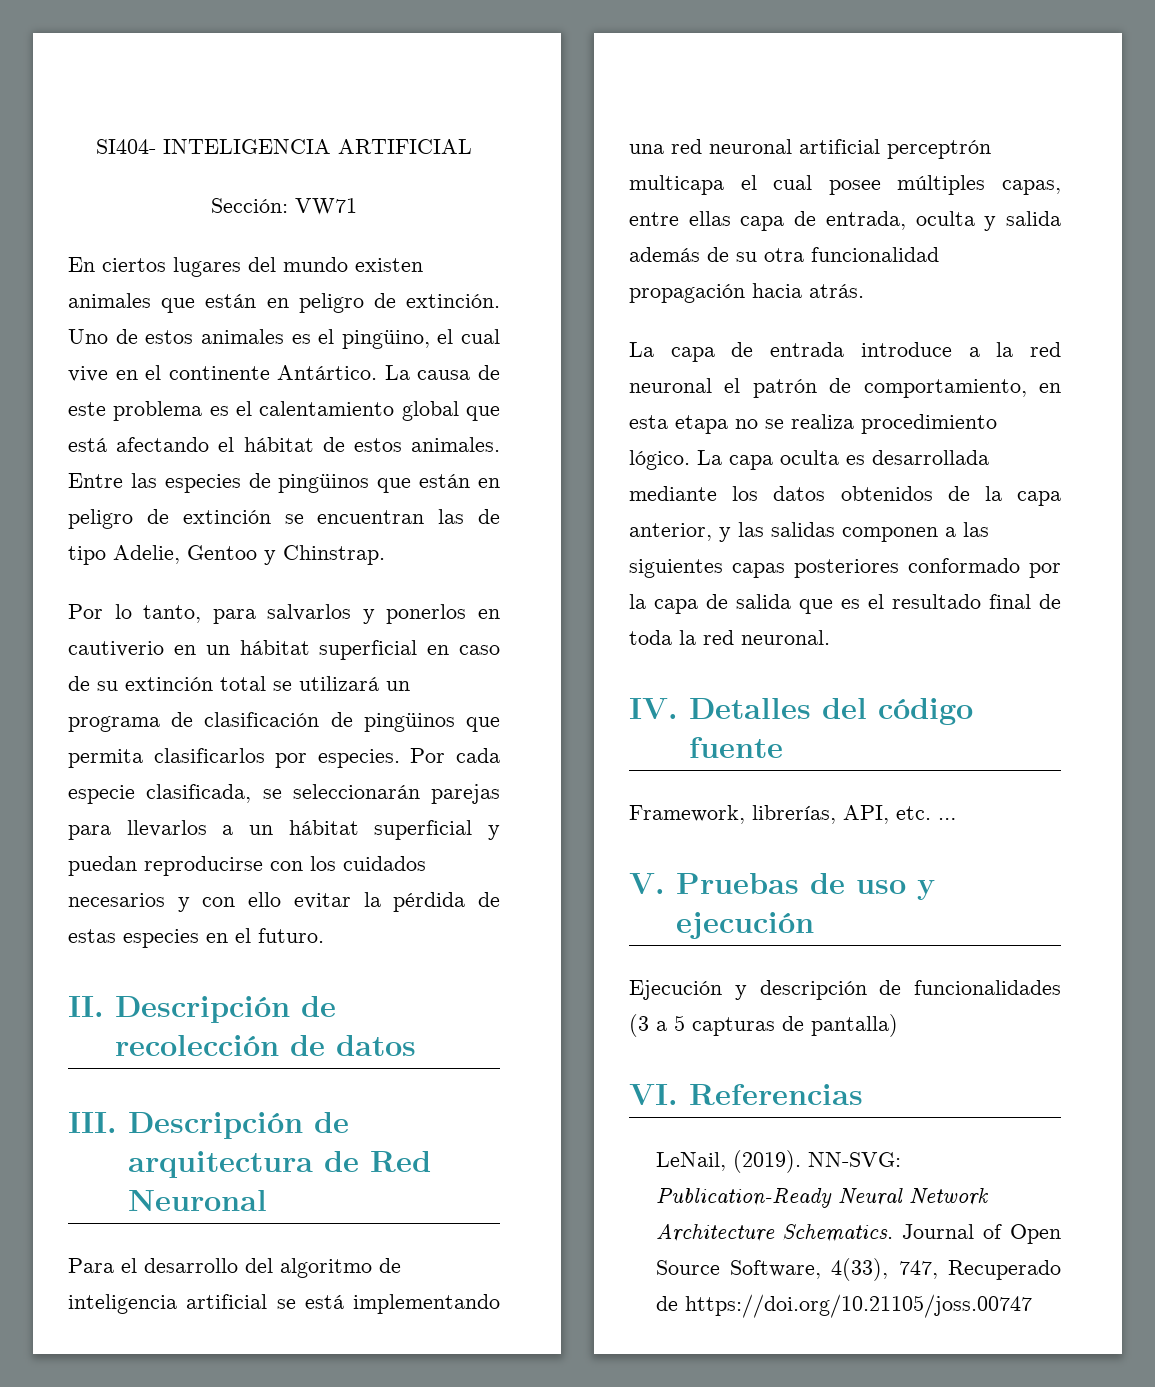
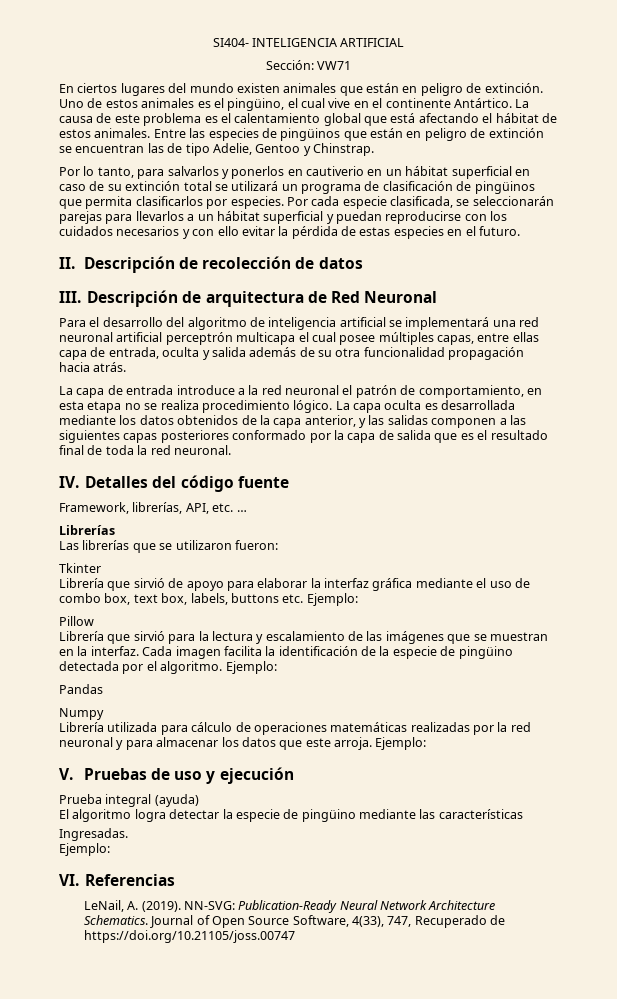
- Para el desarrollo del algoritmo de inteligencia artificial se está implementando una red neuronal artificial perceptrón multicapa el cual posee múltiples capas, entre ellas capa de entrada, oculta y salida además de su otra funcionalidad propagación hacia atrás.
+ Para el desarrollo del algoritmo de inteligencia artificial se implementará una red neuronal artificial perceptrón multicapa el cual posee múltiples capas, entre ellas capa de entrada, oculta y salida además de su otra funcionalidad propagación hacia atrás.
+ Librerías
+ Las librerías que se utilizaron fueron:
+ Tkinter
+ Librería que sirvió de apoyo para elaborar la interfaz gráfica mediante el uso de combo box, text box, labels, buttons etc. Ejemplo:
+ Pillow
+ Librería que sirvió para la lectura y escalamiento de las imágenes que se muestran en la interfaz. Cada imagen facilita la identificación de la especie de pingüino detectada por el algoritmo. Ejemplo:
+ Pandas
+ Numpy
+ Librería utilizada para cálculo de operaciones matemáticas realizadas por la red neuronal y para almacenar los datos que este arroja. Ejemplo:
- Ejecución y descripción de funcionalidades (3 a 5 capturas de pantalla)
+ Prueba integral (ayuda)
+ El algoritmo logra detectar la especie de pingüino mediante las características
+ Ingresadas.
+ Ejemplo:
- LeNail, (2019).
+ LeNail, A. (2019).

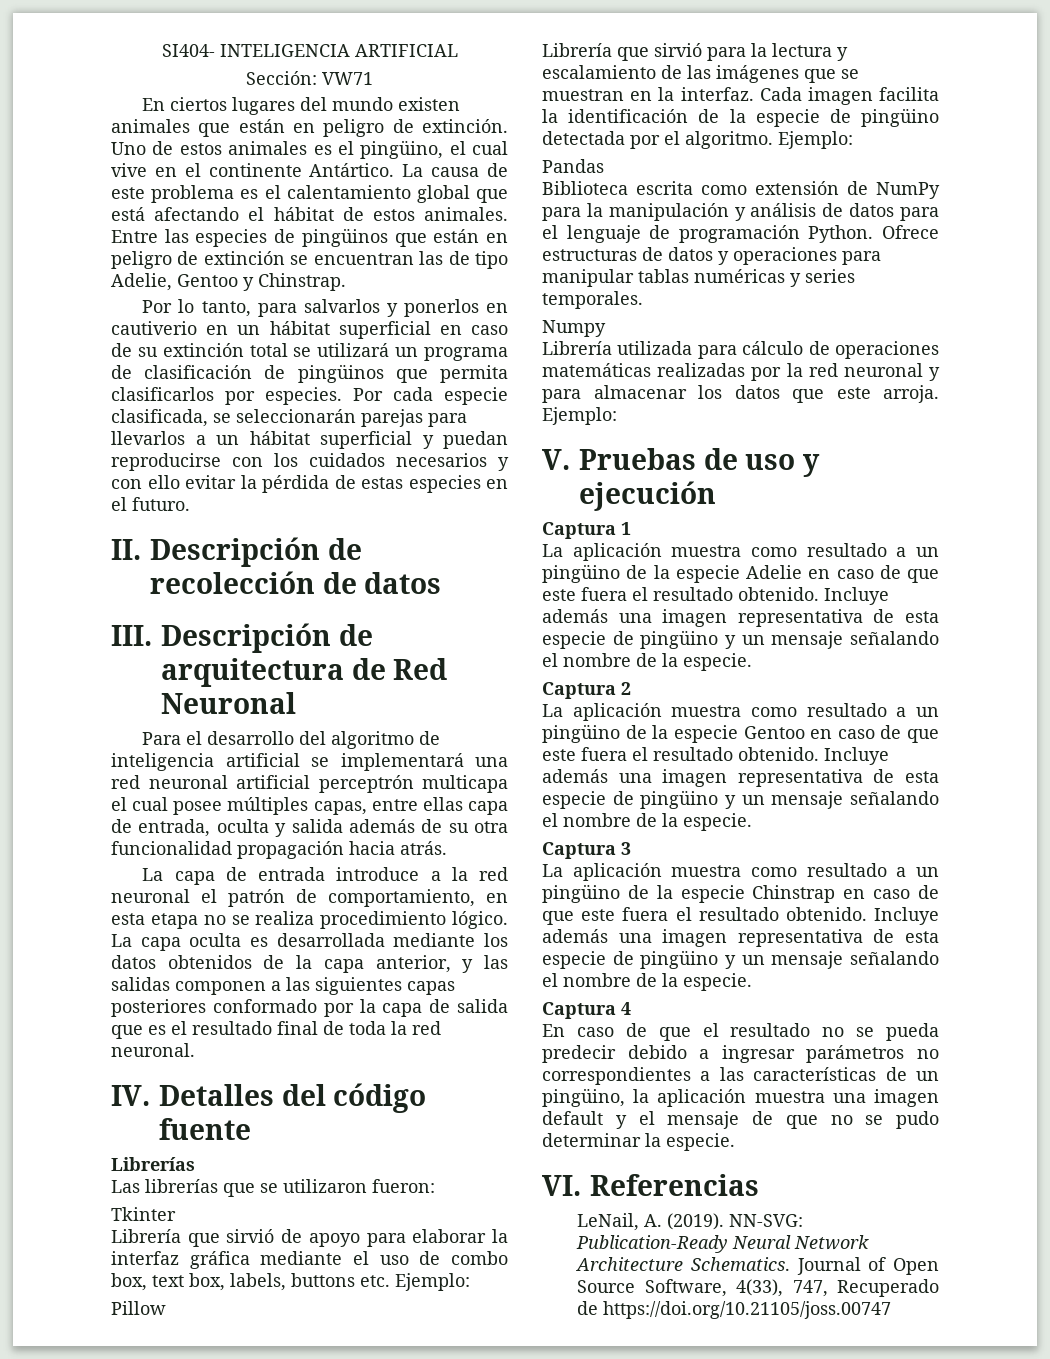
- Framework, librerías, API, etc. …
+ Biblioteca escrita como extensión de NumPy para la manipulación y análisis de datos para el lenguaje de programación Python. Ofrece estructuras de datos y operaciones para manipular tablas numéricas y series temporales.
- Prueba integral (ayuda)
- El algoritmo logra detectar la especie de pingüino mediante las características
- Ingresadas.
- Ejemplo:
+ Captura 1
+ La aplicación muestra como resultado a un pingüino de la especie Adelie en caso de que este fuera el resultado obtenido. Incluye además una imagen representativa de esta especie de pingüino y un mensaje señalando el nombre de la especie.
+ Captura 2
+ La aplicación muestra como resultado a un pingüino de la especie Gentoo en caso de que este fuera el resultado obtenido. Incluye además una imagen representativa de esta especie de pingüino y un mensaje señalando el nombre de la especie.
+ Captura 3
+ La aplicación muestra como resultado a un pingüino de la especie Chinstrap en caso de que este fuera el resultado obtenido. Incluye además una imagen representativa de esta especie de pingüino y un mensaje señalando el nombre de la especie.
+ Captura 4
+ En caso de que el resultado no se pueda predecir debido a ingresar parámetros no correspondientes a las características de un pingüino, la aplicación muestra una imagen default y el mensaje de que no se pudo determinar la especie.

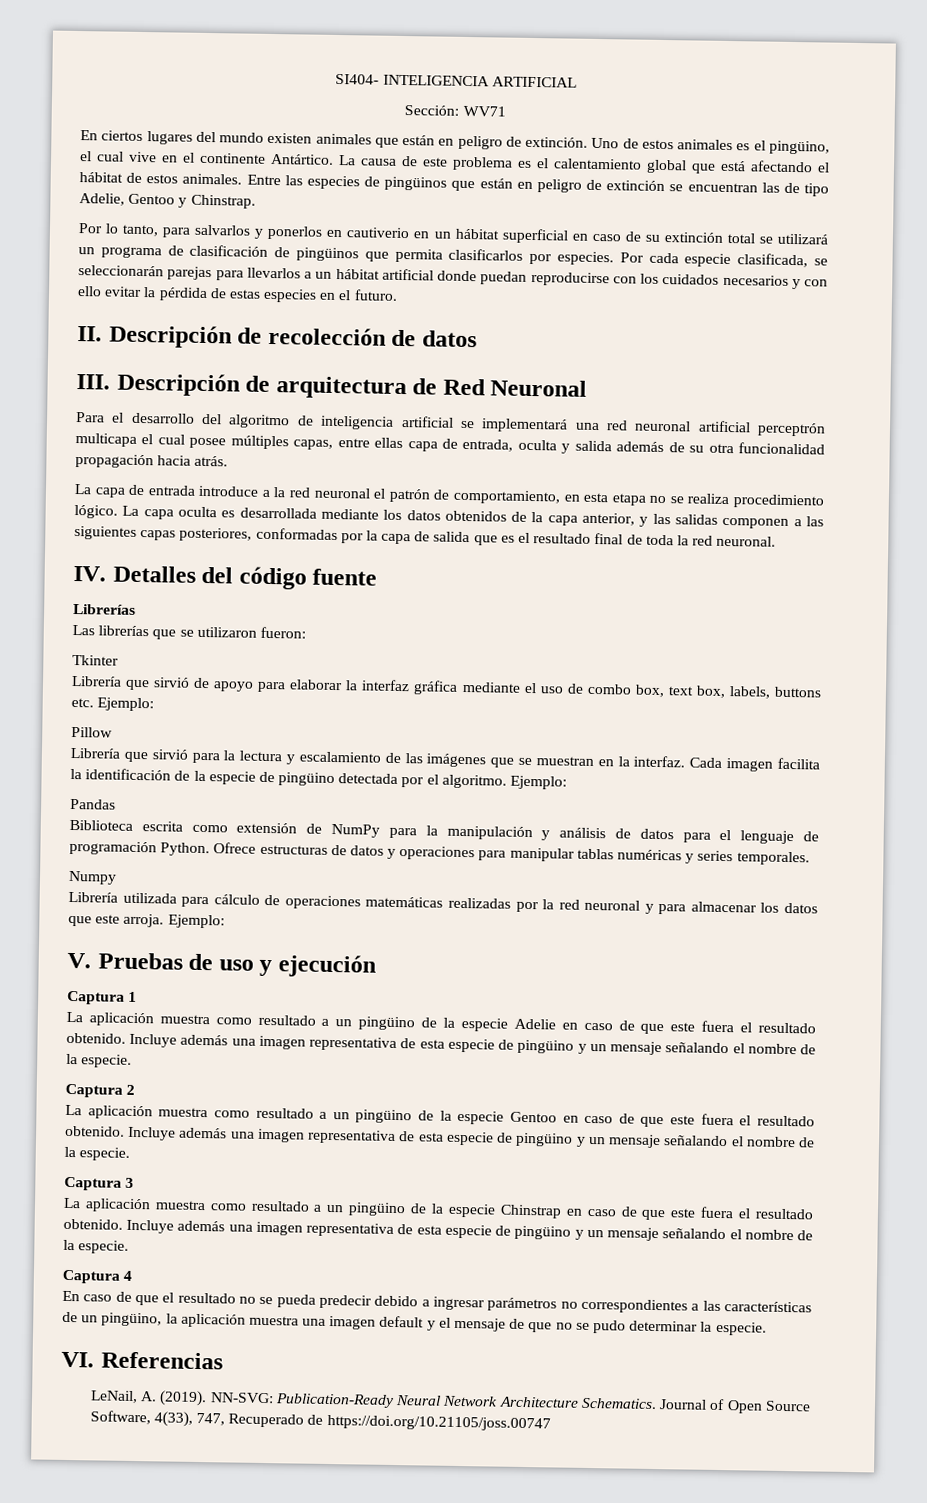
- Sección: VW71
+ Sección: WV71
- Por cada especie clasificada, se seleccionarán parejas para llevarlos a un hábitat superficial y puedan reproducirse con los cuidados necesarios y con ello evitar la pérdida de estas especies en el futuro.
+ Por cada especie clasificada, se seleccionarán parejas para llevarlos a un hábitat artificial donde puedan reproducirse con los cuidados necesarios y con ello evitar la pérdida de estas especies en el futuro.
- La capa oculta es desarrollada mediante los datos obtenidos de la capa anterior, y las salidas componen a las siguientes capas posteriores conformado por la capa de salida que es el resultado final de toda la red neuronal.
+ La capa oculta es desarrollada mediante los datos obtenidos de la capa anterior, y las salidas componen a las siguientes capas posteriores, conformadas por la capa de salida que es el resultado final de toda la red neuronal.

